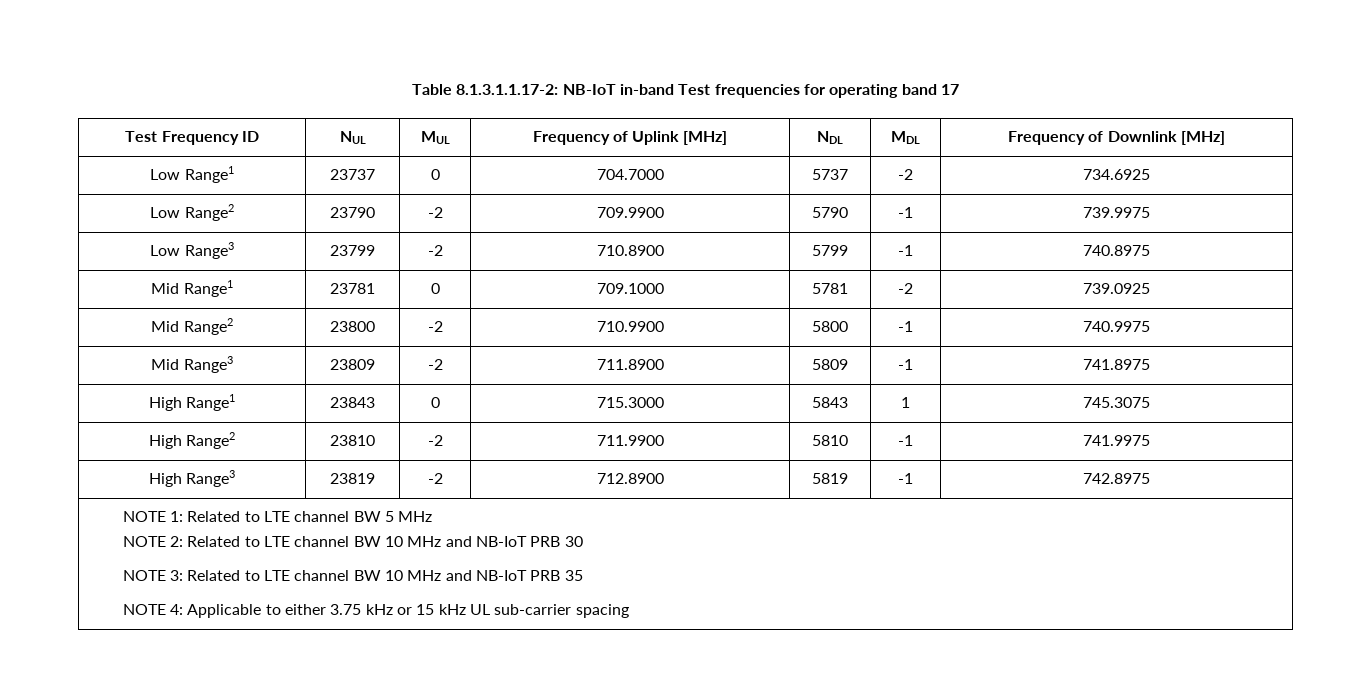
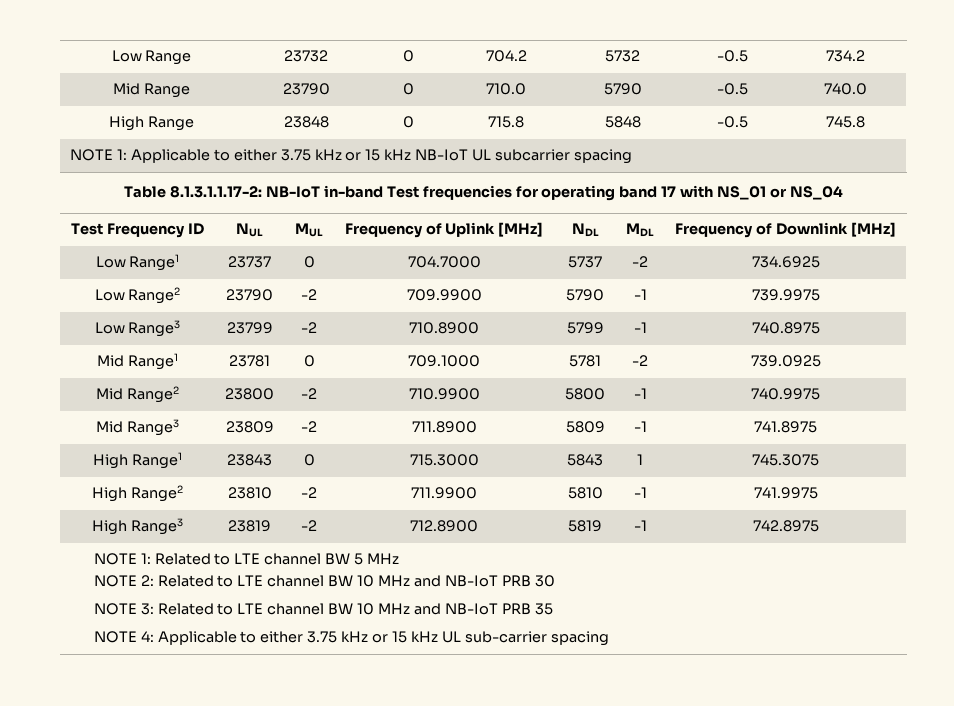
+ Low Range | 23732 | 0 | 704.2 | 5732 | -0.5 | 734.2
+ Mid Range | 23790 | 0 | 710.0 | 5790 | -0.5 | 740.0
+ High Range | 23848 | 0 | 715.8 | 5848 | -0.5 | 745.8
+ NOTE 1: Applicable to either 3.75 kHz or 15 kHz NB-IoT UL subcarrier spacing
- Table 8.1.3.1.1.17-2: NB-IoT in-band Test frequencies for operating band 17
+ Table 8.1.3.1.1.17-2: NB-IoT in-band Test frequencies for operating band 17 with NS_01 or NS_04

